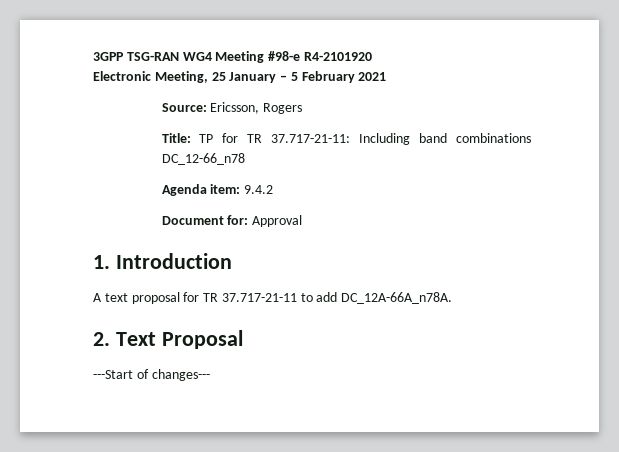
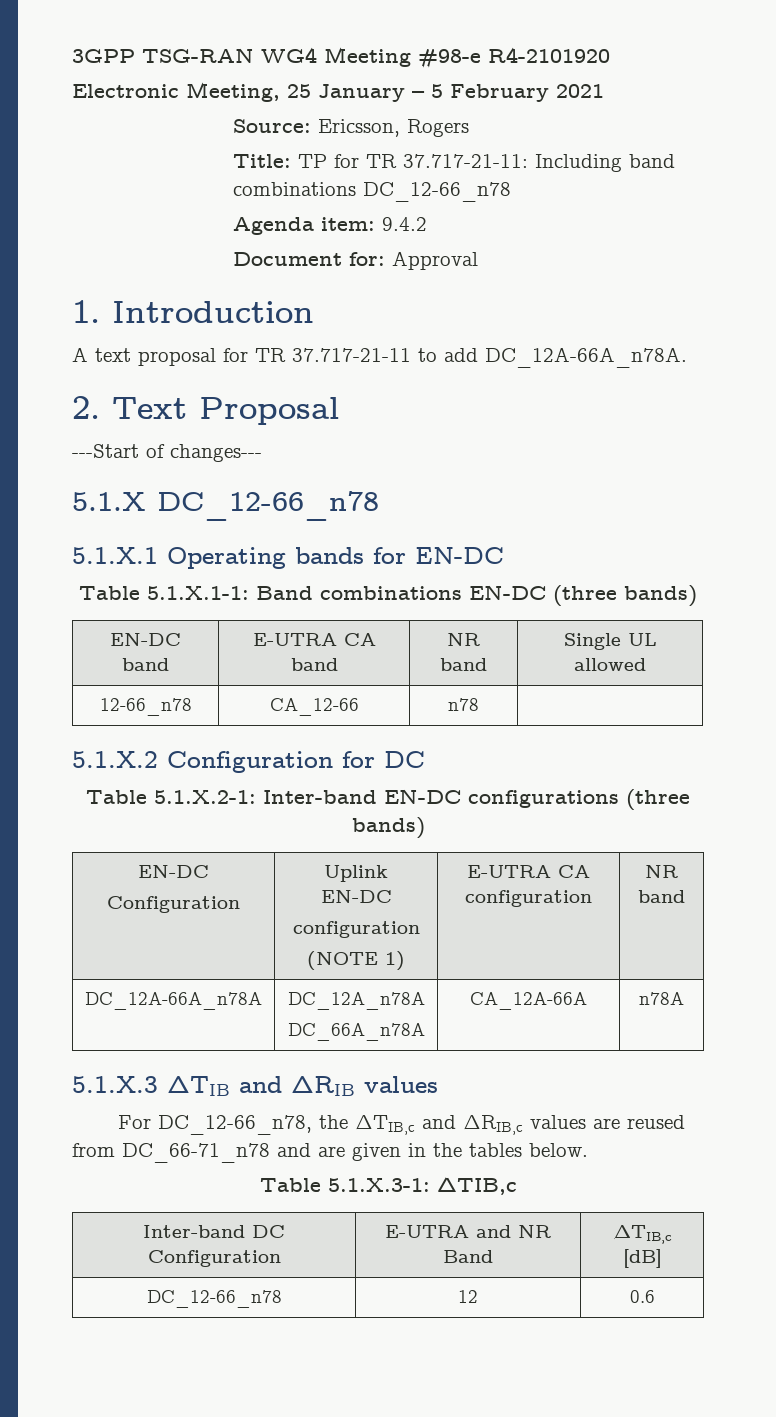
+ 5.1.X DC_12-66_n78
+ 5.1.X.1 Operating bands for EN-DC
+ Table 5.1.X.1-1: Band combinations EN-DC (three bands)
+ EN-DC band | E-UTRA CA band | NR band | Single UL allowed
+ 12-66_n78 | CA_12-66 | n78 |
+ 5.1.X.2 Configuration for DC
+ Table 5.1.X.2-1: Inter-band EN-DC configurations (three bands)
+ EN-DC
+ Configuration | Uplink EN-DC
+ configuration
+ (NOTE 1) | E-UTRA CA configuration | NR band
+ DC_12A-66A_n78A | DC_12A_n78A
+ DC_66A_n78A | CA_12A-66A | n78A
+ 5.1.X.3 ∆TIB and ∆RIB values
+ For DC_12-66_n78, the ΔTIB,c and ΔRIB,c values are reused from DC_66-71_n78 and are given in the tables below.
+ Table 5.1.X.3-1: ΔTIB,c
+ Inter-band DC Configuration | E-UTRA and NR Band | ΔTIB,c [dB]
+ DC_12-66_n78 | 12 | 0.6

